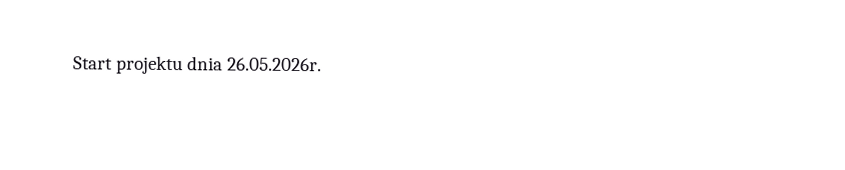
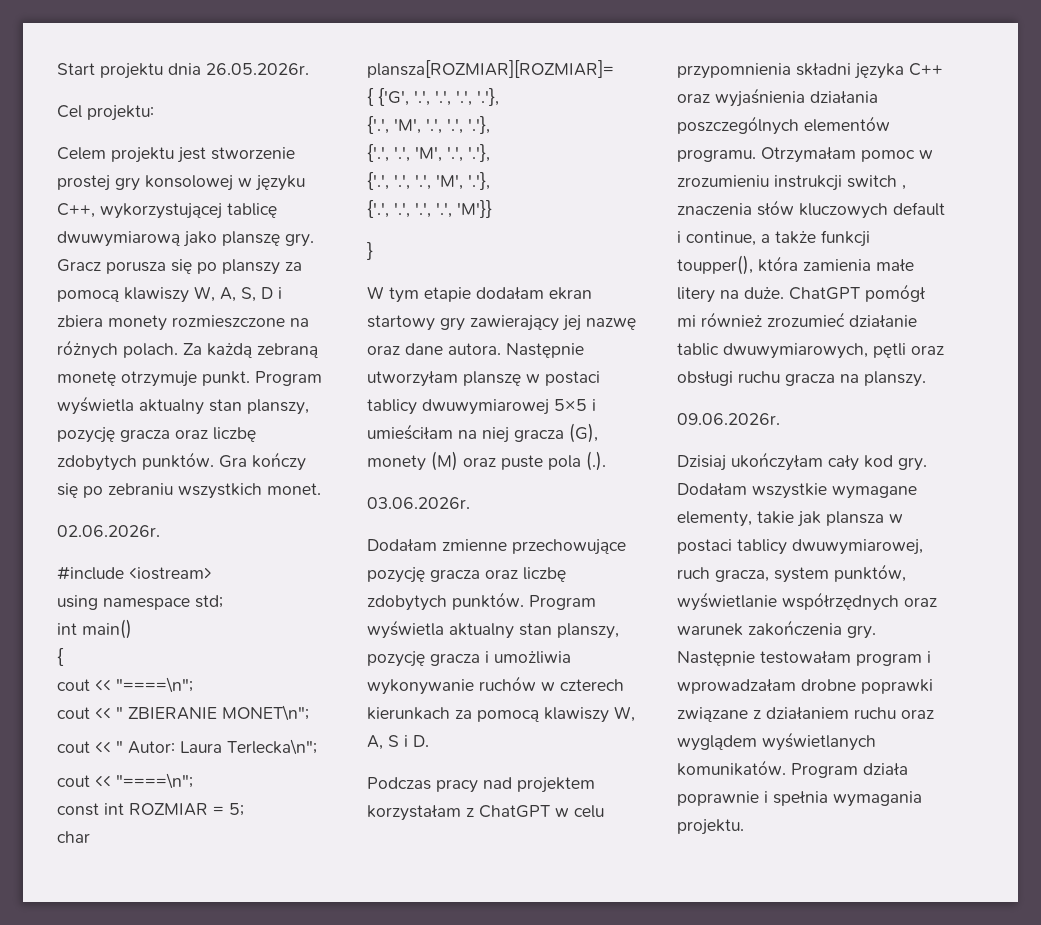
+ Cel projektu:
+ Celem projektu jest stworzenie prostej gry konsolowej w języku C++, wykorzystującej tablicę dwuwymiarową jako planszę gry. Gracz porusza się po planszy za pomocą klawiszy W, A, S, D i zbiera monety rozmieszczone na różnych polach. Za każdą zebraną monetę otrzymuje punkt. Program wyświetla aktualny stan planszy, pozycję gracza oraz liczbę zdobytych punktów. Gra kończy się po zebraniu wszystkich monet.
+ 02.06.2026r.
+ #include <iostream>
+ using namespace std;
+ int main()
+ {
+ cout << "====\n";
+ cout << " ZBIERANIE MONET\n";
+ cout << " Autor: Laura Terlecka\n";
+ cout << "====\n";
+ const int ROZMIAR = 5;
+ char plansza[ROZMIAR][ROZMIAR]=
+ { {'G', '.', '.', '.', '.'},
+ {'.', 'M', '.', '.', '.'},
+ {'.', '.', 'M', '.', '.'},
+ {'.', '.', '.', 'M', '.'},
+ {'.', '.', '.', '.', 'M'}}
+ }
+ W tym etapie dodałam ekran startowy gry zawierający jej nazwę oraz dane autora. Następnie utworzyłam planszę w postaci tablicy dwuwymiarowej 5×5 i umieściłam na niej gracza (G), monety (M) oraz puste pola (.).
+ 03.06.2026r.
+ Dodałam zmienne przechowujące pozycję gracza oraz liczbę zdobytych punktów. Program wyświetla aktualny stan planszy, pozycję gracza i umożliwia wykonywanie ruchów w czterech kierunkach za pomocą klawiszy W, A, S i D.
+ Podczas pracy nad projektem korzystałam z ChatGPT w celu przypomnienia składni języka C++ oraz wyjaśnienia działania poszczególnych elementów programu. Otrzymałam pomoc w zrozumieniu instrukcji switch , znaczenia słów kluczowych default i continue, a także funkcji toupper(), która zamienia małe litery na duże. ChatGPT pomógł mi również zrozumieć działanie tablic dwuwymiarowych, pętli oraz obsługi ruchu gracza na planszy.
+ 09.06.2026r.
+ Dzisiaj ukończyłam cały kod gry. Dodałam wszystkie wymagane elementy, takie jak plansza w postaci tablicy dwuwymiarowej, ruch gracza, system punktów, wyświetlanie współrzędnych oraz warunek zakończenia gry. Następnie testowałam program i wprowadzałam drobne poprawki związane z działaniem ruchu oraz wyglądem wyświetlanych komunikatów. Program działa poprawnie i spełnia wymagania projektu.

